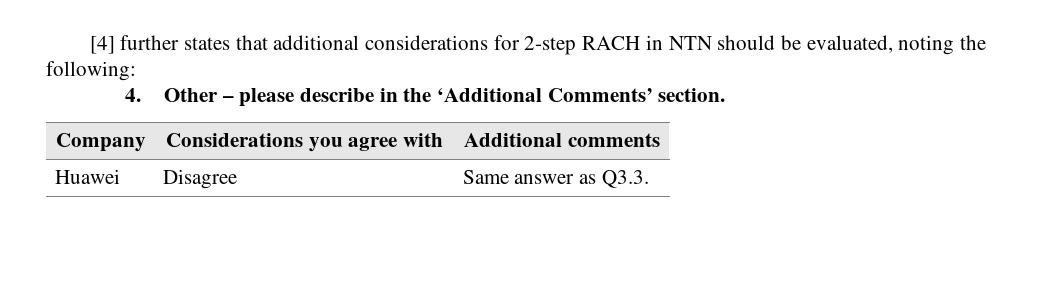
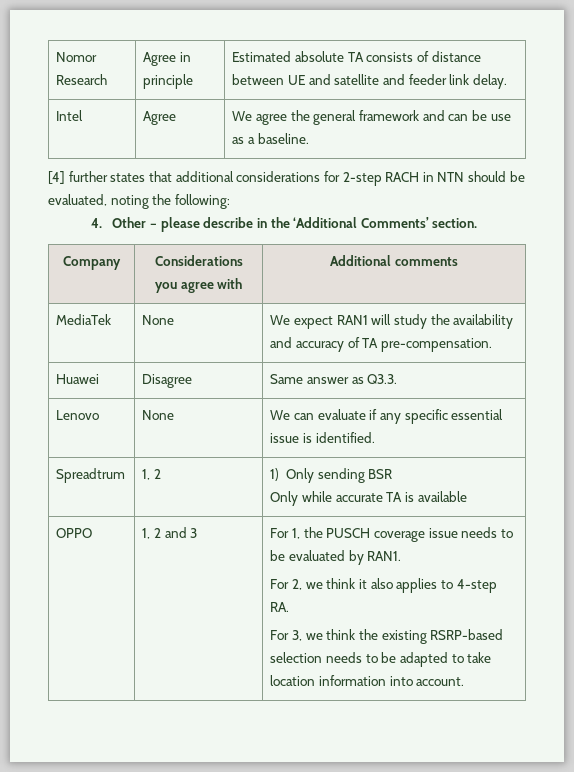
+ Nomor Research | Agree in principle | Estimated absolute TA consists of distance between UE and satellite and feeder link delay.
+ Intel | Agree | We agree the general framework and can be use as a baseline.
+ MediaTek | None | We expect RAN1 will study the availability and accuracy of TA pre-compensation.
+ Lenovo | None | We can evaluate if any specific essential issue is identified.
+ Spreadtrum | 1, 2 | 1) Only sending BSR
+ Only while accurate TA is available
+ OPPO | 1, 2 and 3 | For 1, the PUSCH coverage issue needs to be evaluated by RAN1.
+ For 2, we think it also applies to 4-step RA.
+ For 3, we think the existing RSRP-based selection needs to be adapted to take location information into account.

